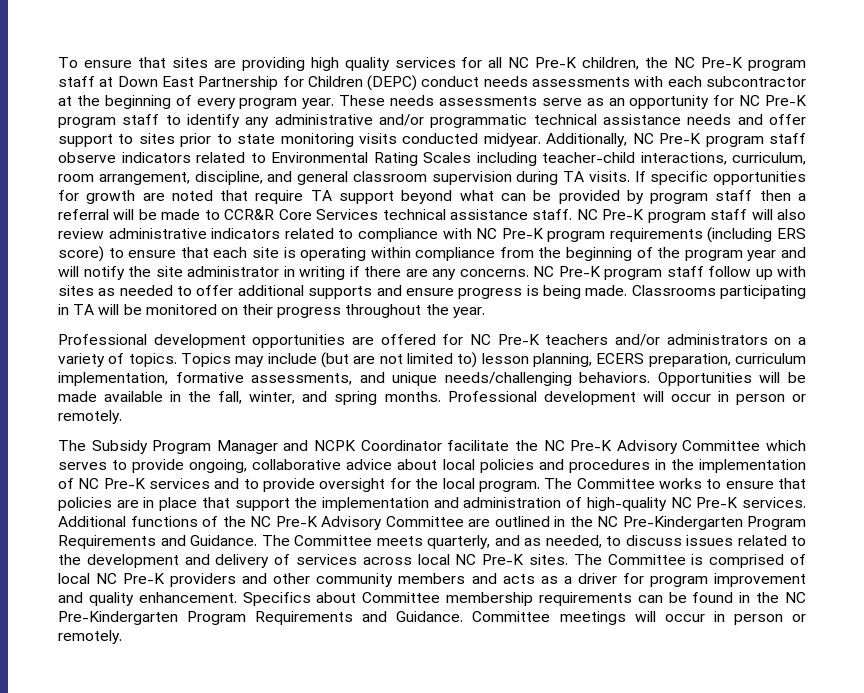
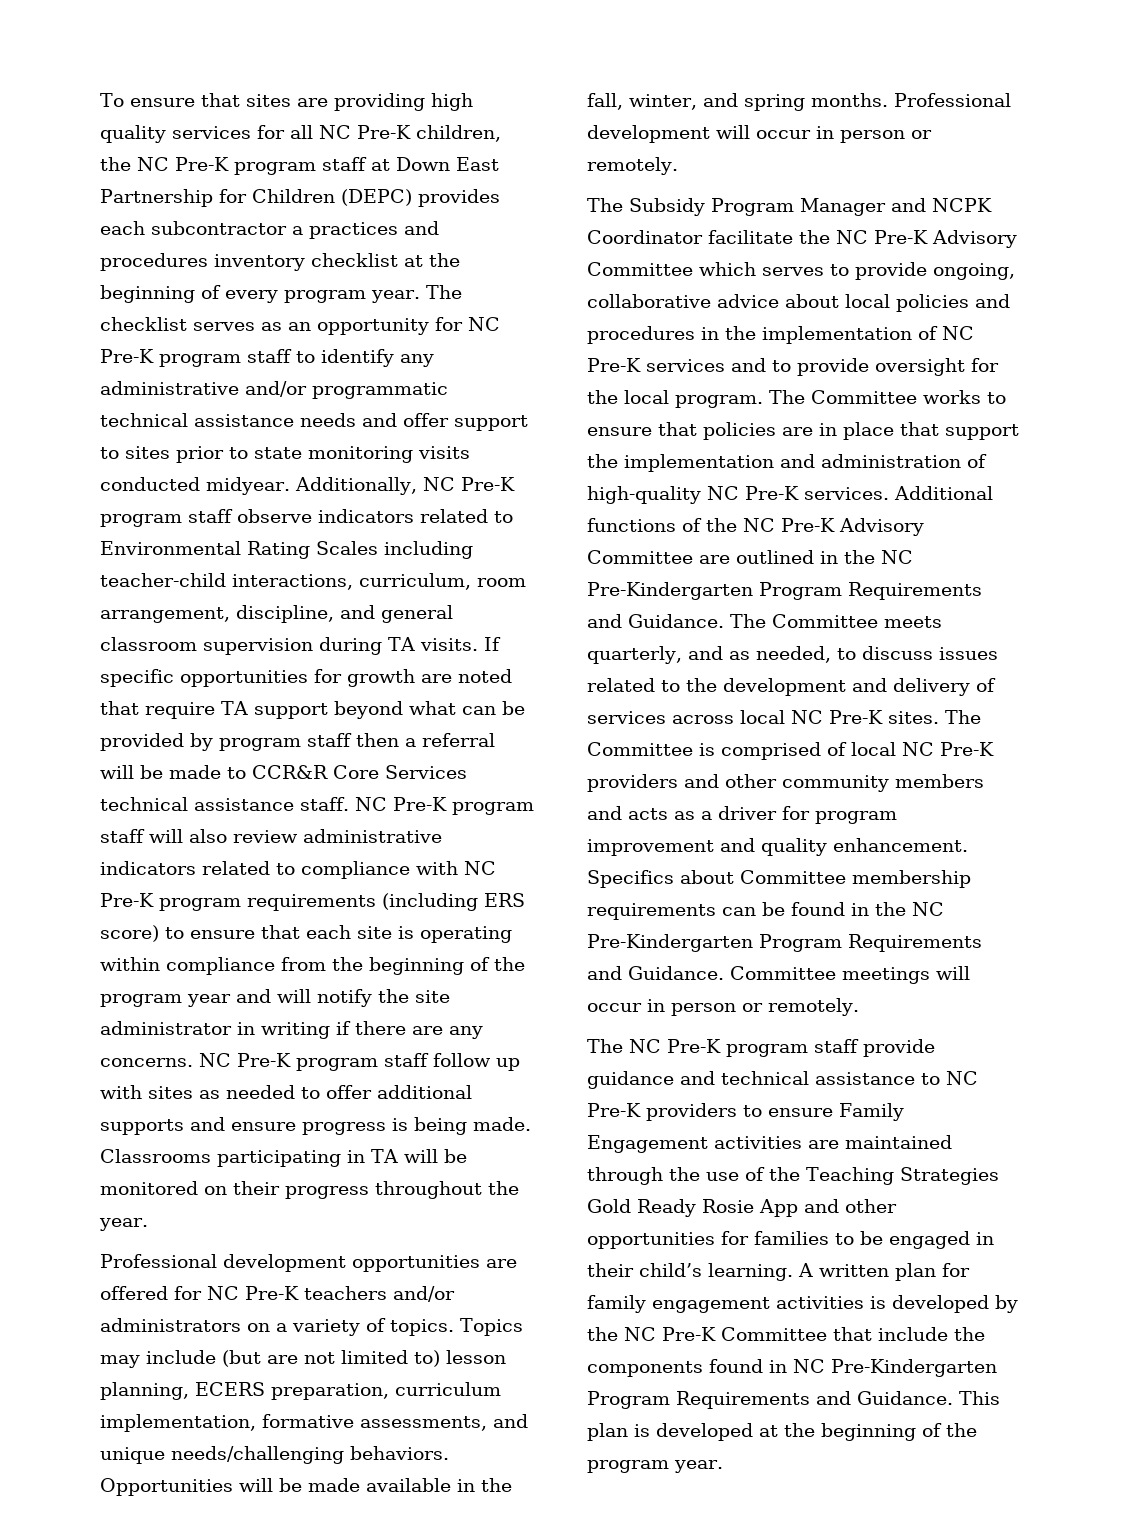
- To ensure that sites are providing high quality services for all NC Pre-K children, the NC Pre-K program staff at Down East Partnership for Children (DEPC) conduct needs assessments with each subcontractor at the beginning of every program year.
+ To ensure that sites are providing high quality services for all NC Pre-K children, the NC Pre-K program staff at Down East Partnership for Children (DEPC) provides each subcontractor a practices and procedures inventory checklist at the beginning of every program year.
- These needs assessments serve as an opportunity for NC Pre-K program staff to identify any administrative and/or programmatic technical assistance needs and offer support to sites prior to state monitoring visits conducted midyear.
+ The checklist serves as an opportunity for NC Pre-K program staff to identify any administrative and/or programmatic technical assistance needs and offer support to sites prior to state monitoring visits conducted midyear.
+ The NC Pre-K program staff provide guidance and technical assistance to NC Pre-K providers to ensure Family Engagement activities are maintained through the use of the Teaching Strategies Gold Ready Rosie App and other opportunities for families to be engaged in their child’s learning. A written plan for family engagement activities is developed by the NC Pre-K Committee that include the components found in NC Pre-Kindergarten Program Requirements and Guidance. This plan is developed at the beginning of the program year.

